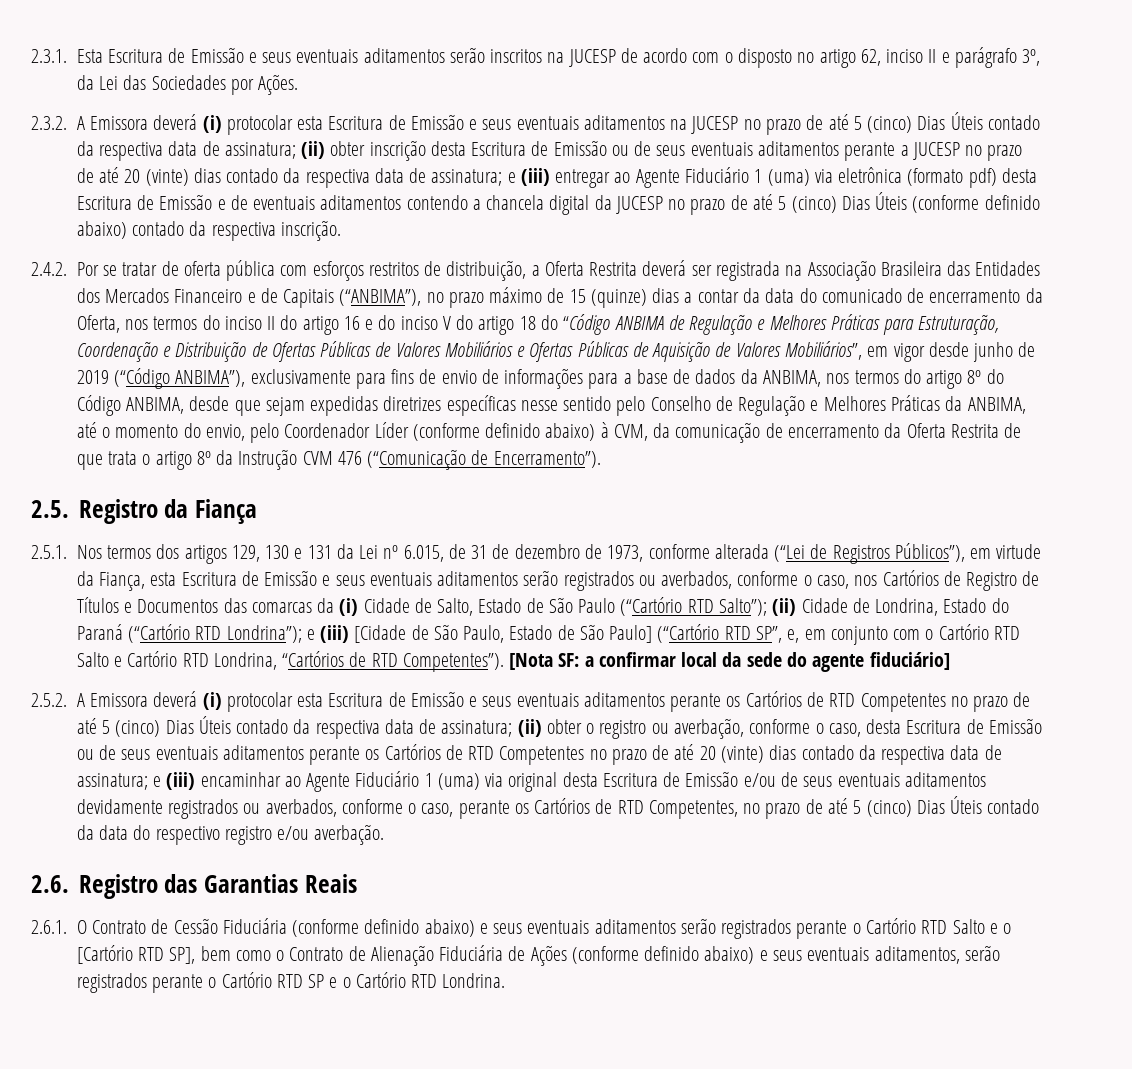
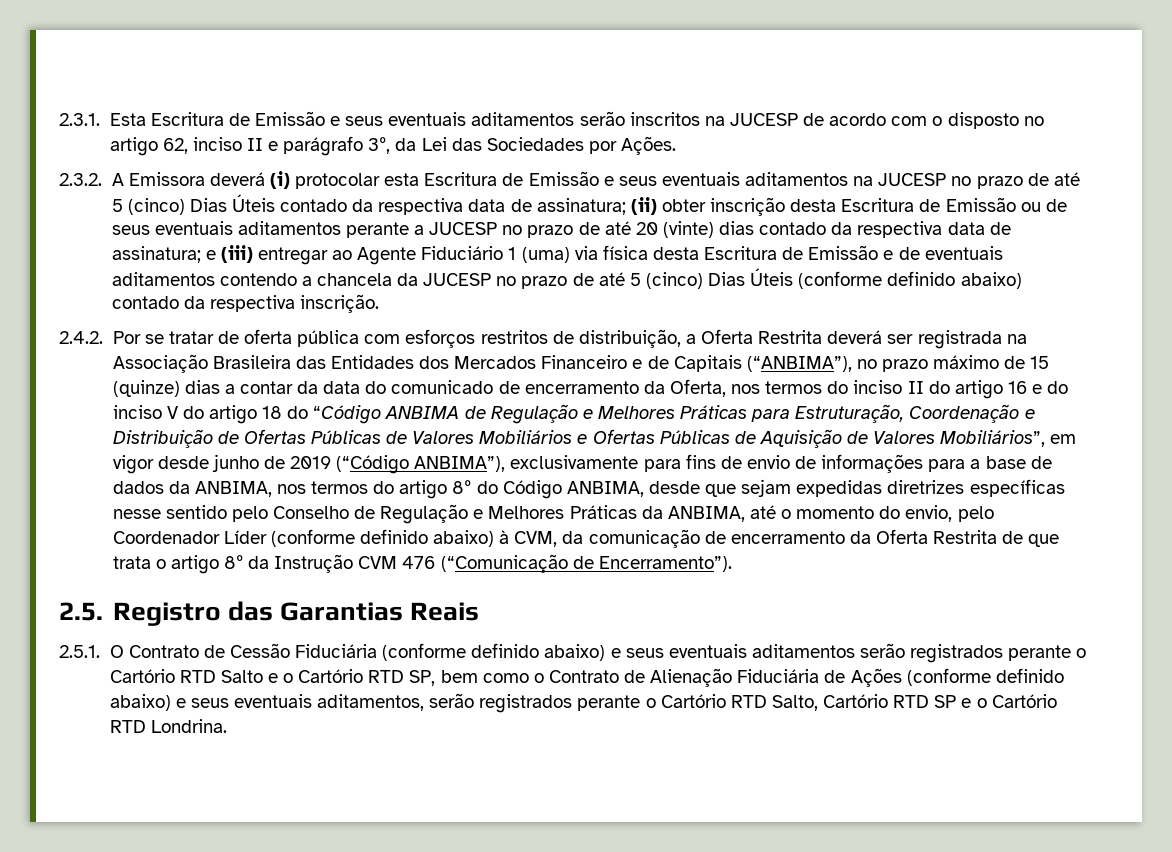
- e (iii) entregar ao Agente Fiduciário 1 (uma) via eletrônica (formato pdf) desta Escritura de Emissão e de eventuais aditamentos contendo a chancela digital da JUCESP no prazo de até 5 (cinco) Dias Úteis (conforme definido abaixo) contado da respectiva inscrição.
+ e (iii) entregar ao Agente Fiduciário 1 (uma) via física desta Escritura de Emissão e de eventuais aditamentos contendo a chancela da JUCESP no prazo de até 5 (cinco) Dias Úteis (conforme definido abaixo) contado da respectiva inscrição.
- 2.5. Registro da Fiança
- 2.5.1. Nos termos dos artigos 129, 130 e 131 da Lei nº 6.015, de 31 de dezembro de 1973, conforme alterada (“Lei de Registros Públicos”), em virtude da Fiança, esta Escritura de Emissão e seus eventuais aditamentos serão registrados ou averbados, conforme o caso, nos Cartórios de Registro de Títulos e Documentos das comarcas da (i) Cidade de Salto, Estado de São Paulo (“Cartório RTD Salto”); (ii) Cidade de Londrina, Estado do Paraná (“Cartório RTD Londrina”); e (iii) [Cidade de São Paulo, Estado de São Paulo] (“Cartório RTD SP”, e, em conjunto com o Cartório RTD Salto e Cartório RTD Londrina, “Cartórios de RTD Competentes”). [Nota SF: a confirmar local da sede do agente fiduciário]
- 2.5.2. A Emissora deverá (i) protocolar esta Escritura de Emissão e seus eventuais aditamentos perante os Cartórios de RTD Competentes no prazo de até 5 (cinco) Dias Úteis contado da respectiva data de assinatura; (ii) obter o registro ou averbação, conforme o caso, desta Escritura de Emissão ou de seus eventuais aditamentos perante os Cartórios de RTD Competentes no prazo de até 20 (vinte) dias contado da respectiva data de assinatura; e (iii) encaminhar ao Agente Fiduciário 1 (uma) via original desta Escritura de Emissão e/ou de seus eventuais aditamentos devidamente registrados ou averbados, conforme o caso, perante os Cartórios de RTD Competentes, no prazo de até 5 (cinco) Dias Úteis contado da data do respectivo registro e/ou averbação.
- 2.6. Registro das Garantias Reais
+ 2.5. Registro das Garantias Reais
- 2.6.1. O Contrato de Cessão Fiduciária (conforme definido abaixo) e seus eventuais aditamentos serão registrados perante o Cartório RTD Salto e o [Cartório RTD SP], bem como o Contrato de Alienação Fiduciária de Ações (conforme definido abaixo) e seus eventuais aditamentos, serão registrados perante o Cartório RTD SP e o Cartório RTD Londrina.
+ 2.5.1. O Contrato de Cessão Fiduciária (conforme definido abaixo) e seus eventuais aditamentos serão registrados perante o Cartório RTD Salto e o Cartório RTD SP, bem como o Contrato de Alienação Fiduciária de Ações (conforme definido abaixo) e seus eventuais aditamentos, serão registrados perante o Cartório RTD Salto, Cartório RTD SP e o Cartório RTD Londrina.

